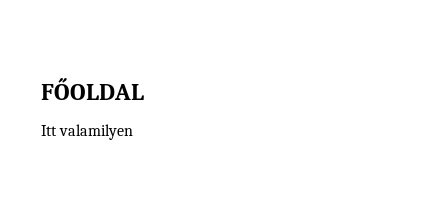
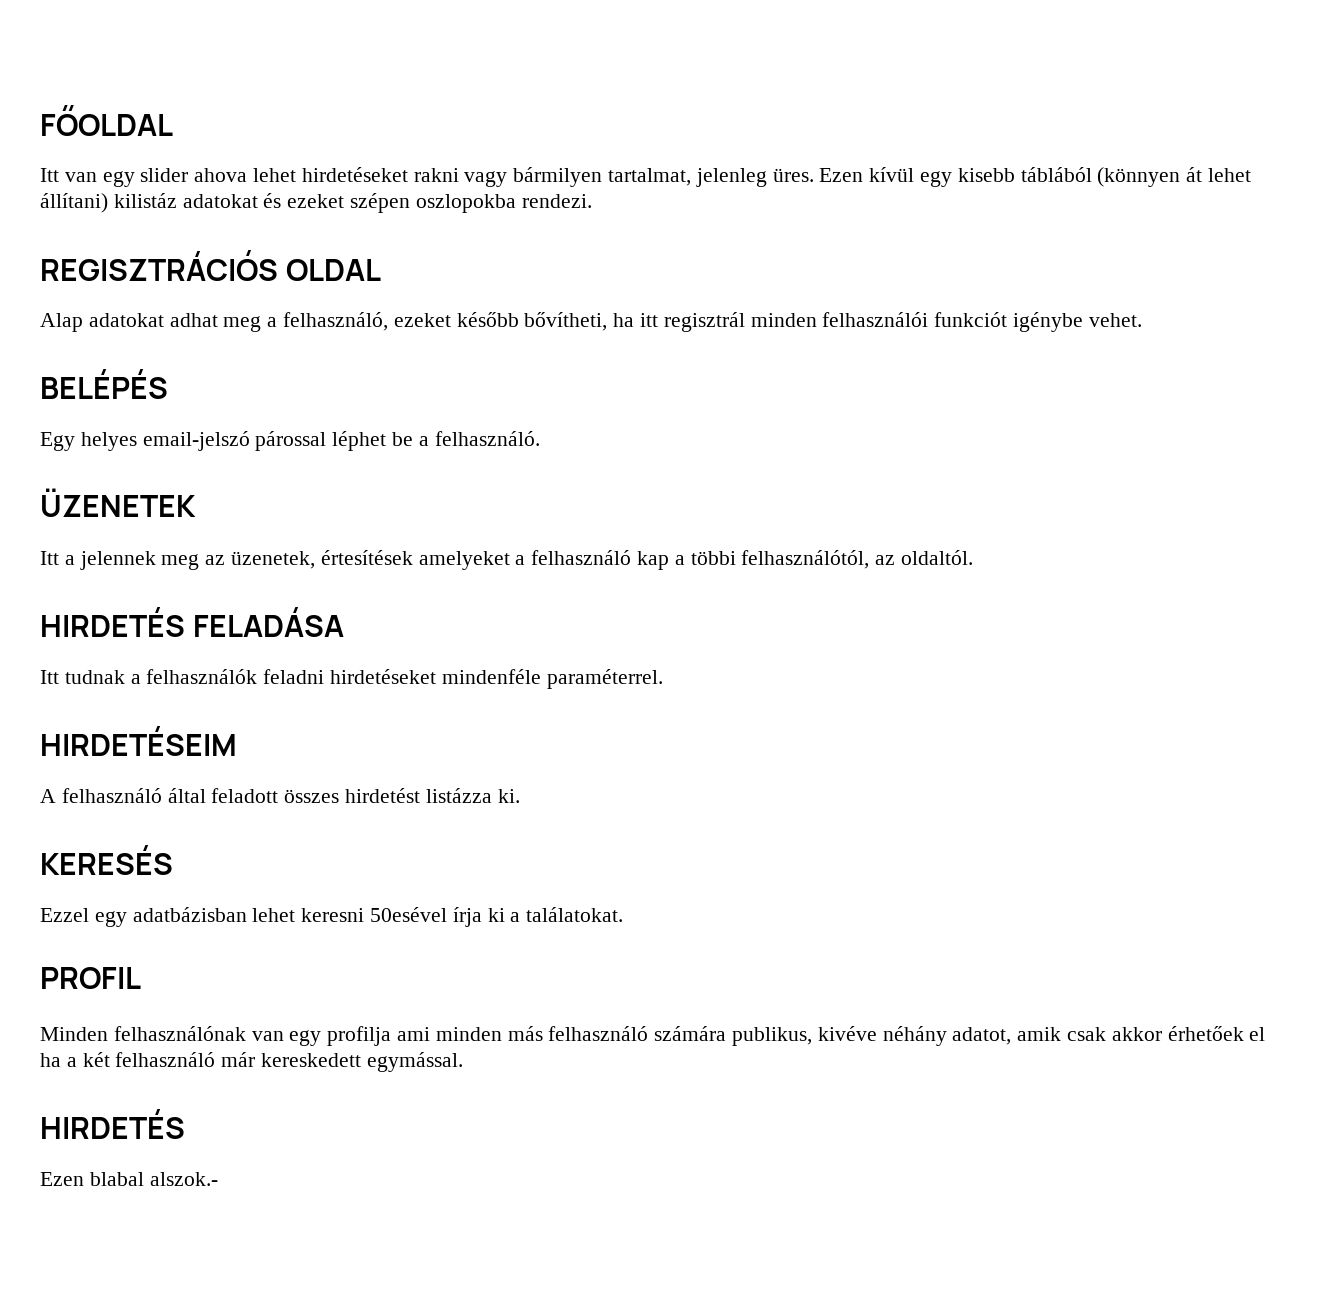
- Itt valamilyen
+ Itt van egy slider ahova lehet hirdetéseket rakni vagy bármilyen tartalmat, jelenleg üres. Ezen kívül egy kisebb táblából (könnyen át lehet állítani) kilistáz adatokat és ezeket szépen oszlopokba rendezi.
+ REGISZTRÁCIÓS OLDAL
+ Alap adatokat adhat meg a felhasználó, ezeket később bővítheti, ha itt regisztrál minden felhasználói funkciót igénybe vehet.
+ BELÉPÉS
+ Egy helyes email-jelszó párossal léphet be a felhasználó.
+ ÜZENETEK
+ Itt a jelennek meg az üzenetek, értesítések amelyeket a felhasználó kap a többi felhasználótól, az oldaltól.
+ HIRDETÉS FELADÁSA
+ Itt tudnak a felhasználók feladni hirdetéseket mindenféle paraméterrel.
+ HIRDETÉSEIM
+ A felhasználó által feladott összes hirdetést listázza ki.
+ KERESÉS
+ Ezzel egy adatbázisban lehet keresni 50esével írja ki a találatokat.
+ PROFIL
+ Minden felhasználónak van egy profilja ami minden más felhasználó számára publikus, kivéve néhány adatot, amik csak akkor érhetőek el ha a két felhasználó már kereskedett egymással.
+ HIRDETÉS
+ Ezen blabal alszok.-

